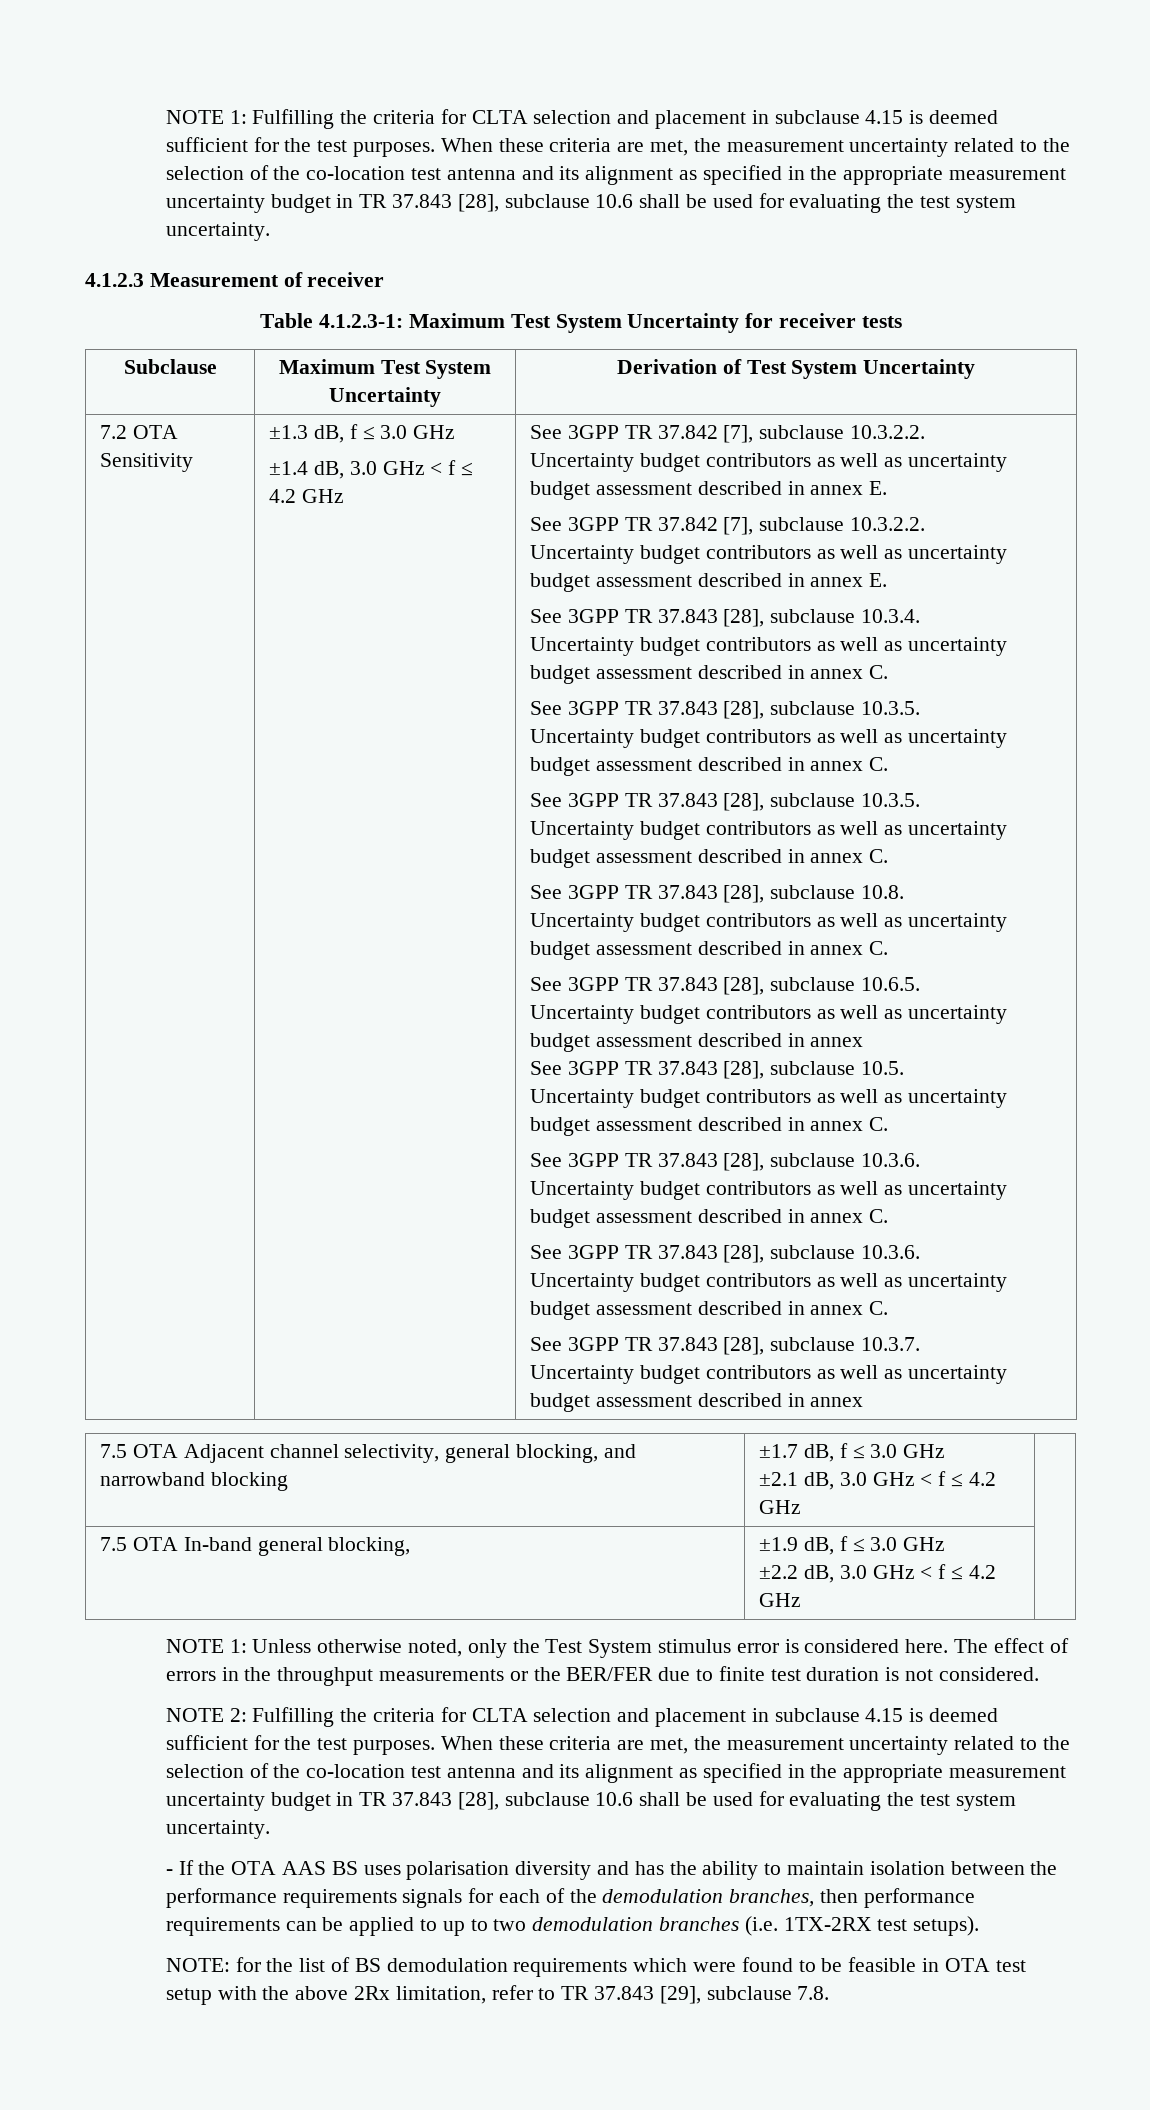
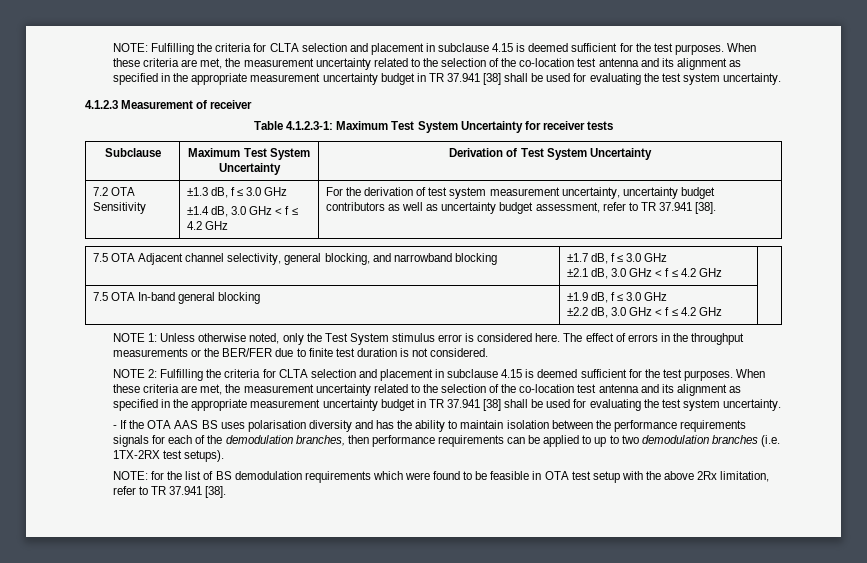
- NOTE 1: Fulfilling the criteria for CLTA selection and placement in subclause 4.15 is deemed sufficient for the test purposes. When these criteria are met, the measurement uncertainty related to the selection of the co-location test antenna and its alignment as specified in the appropriate measurement uncertainty budget in TR 37.843 [28], subclause 10.6 shall be used for evaluating the test system uncertainty.
+ NOTE: Fulfilling the criteria for CLTA selection and placement in subclause 4.15 is deemed sufficient for the test purposes. When these criteria are met, the measurement uncertainty related to the selection of the co-location test antenna and its alignment as specified in the appropriate measurement uncertainty budget in TR 37.941 [38] shall be used for evaluating the test system uncertainty.
- ±1.4 dB, 3.0 GHz < f ≤ 4.2 GHz | See 3GPP TR 37.842 [7], subclause 10.3.2.2.
- Uncertainty budget contributors as well as uncertainty budget assessment described in annex E.
- See 3GPP TR 37.842 [7], subclause 10.3.2.2.
- Uncertainty budget contributors as well as uncertainty budget assessment described in annex E.
- See 3GPP TR 37.843 [28], subclause 10.3.4.
- Uncertainty budget contributors as well as uncertainty budget assessment described in annex C.
- See 3GPP TR 37.843 [28], subclause 10.3.5.
- Uncertainty budget contributors as well as uncertainty budget assessment described in annex C.
- See 3GPP TR 37.843 [28], subclause 10.3.5.
- Uncertainty budget contributors as well as uncertainty budget assessment described in annex C.
- See 3GPP TR 37.843 [28], subclause 10.8.
- Uncertainty budget contributors as well as uncertainty budget assessment described in annex C.
- See 3GPP TR 37.843 [28], subclause 10.6.5.
- Uncertainty budget contributors as well as uncertainty budget assessment described in annex
- See 3GPP TR 37.843 [28], subclause 10.5.
- Uncertainty budget contributors as well as uncertainty budget assessment described in annex C.
- See 3GPP TR 37.843 [28], subclause 10.3.6.
- Uncertainty budget contributors as well as uncertainty budget assessment described in annex C.
- See 3GPP TR 37.843 [28], subclause 10.3.6.
- Uncertainty budget contributors as well as uncertainty budget assessment described in annex C.
- See 3GPP TR 37.843 [28], subclause 10.3.7.
- Uncertainty budget contributors as well as uncertainty budget assessment described in annex
+ ±1.4 dB, 3.0 GHz < f ≤ 4.2 GHz | For the derivation of test system measurement uncertainty, uncertainty budget contributors as well as uncertainty budget assessment, refer to TR 37.941 [38].
- 7.5 OTA In-band general blocking, | ±1.9 dB, f ≤ 3.0 GHz
+ 7.5 OTA In-band general blocking | ±1.9 dB, f ≤ 3.0 GHz
- NOTE 2: Fulfilling the criteria for CLTA selection and placement in subclause 4.15 is deemed sufficient for the test purposes. When these criteria are met, the measurement uncertainty related to the selection of the co-location test antenna and its alignment as specified in the appropriate measurement uncertainty budget in TR 37.843 [28], subclause 10.6 shall be used for evaluating the test system uncertainty.
+ NOTE 2: Fulfilling the criteria for CLTA selection and placement in subclause 4.15 is deemed sufficient for the test purposes. When these criteria are met, the measurement uncertainty related to the selection of the co-location test antenna and its alignment as specified in the appropriate measurement uncertainty budget in TR 37.941 [38] shall be used for evaluating the test system uncertainty.
- NOTE: for the list of BS demodulation requirements which were found to be feasible in OTA test setup with the above 2Rx limitation, refer to TR 37.843 [29], subclause 7.8.
+ NOTE: for the list of BS demodulation requirements which were found to be feasible in OTA test setup with the above 2Rx limitation, refer to TR 37.941 [38].

